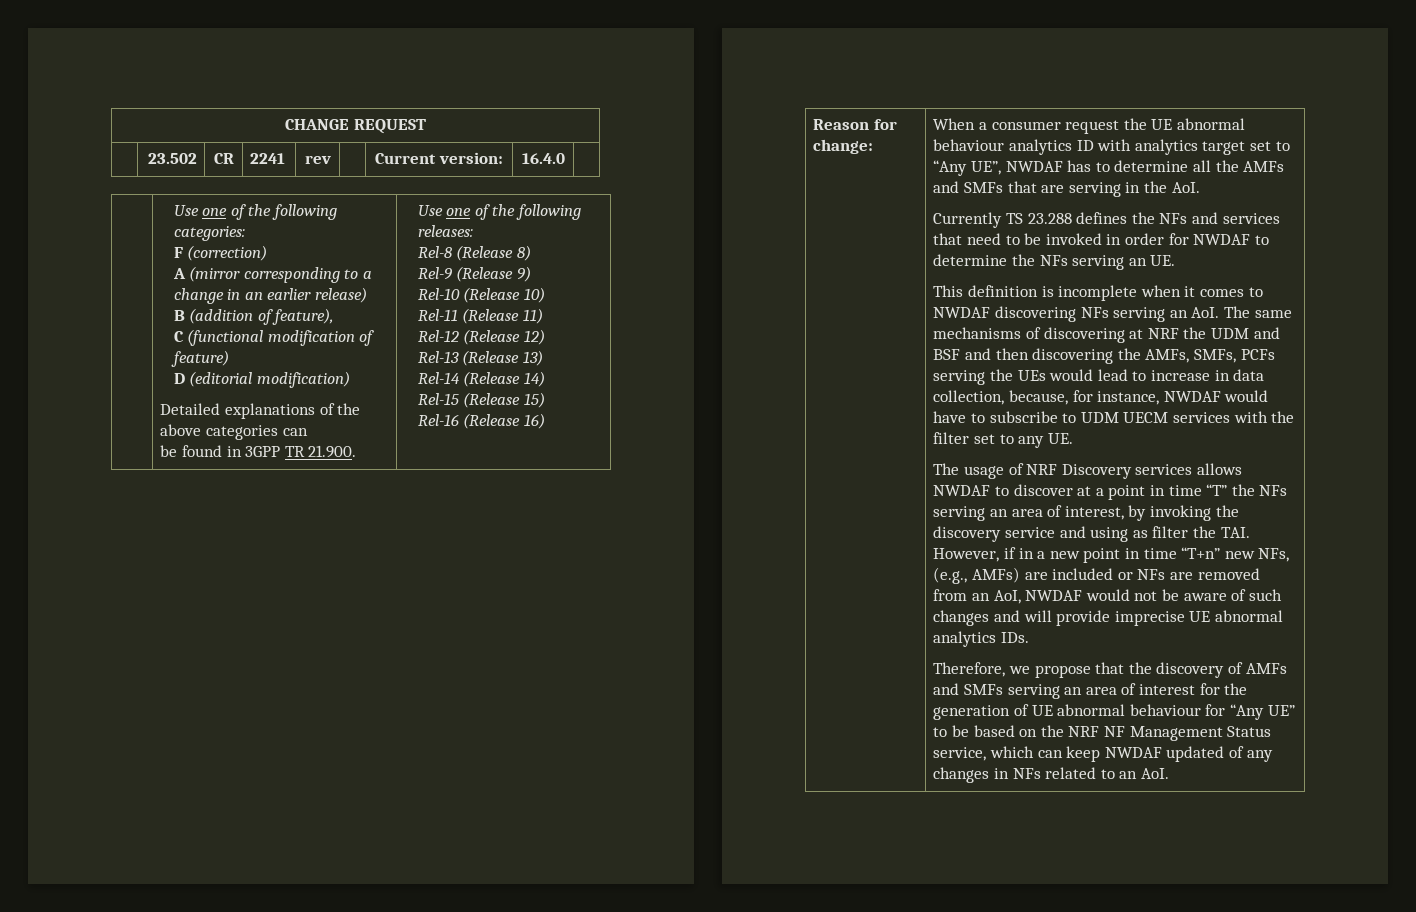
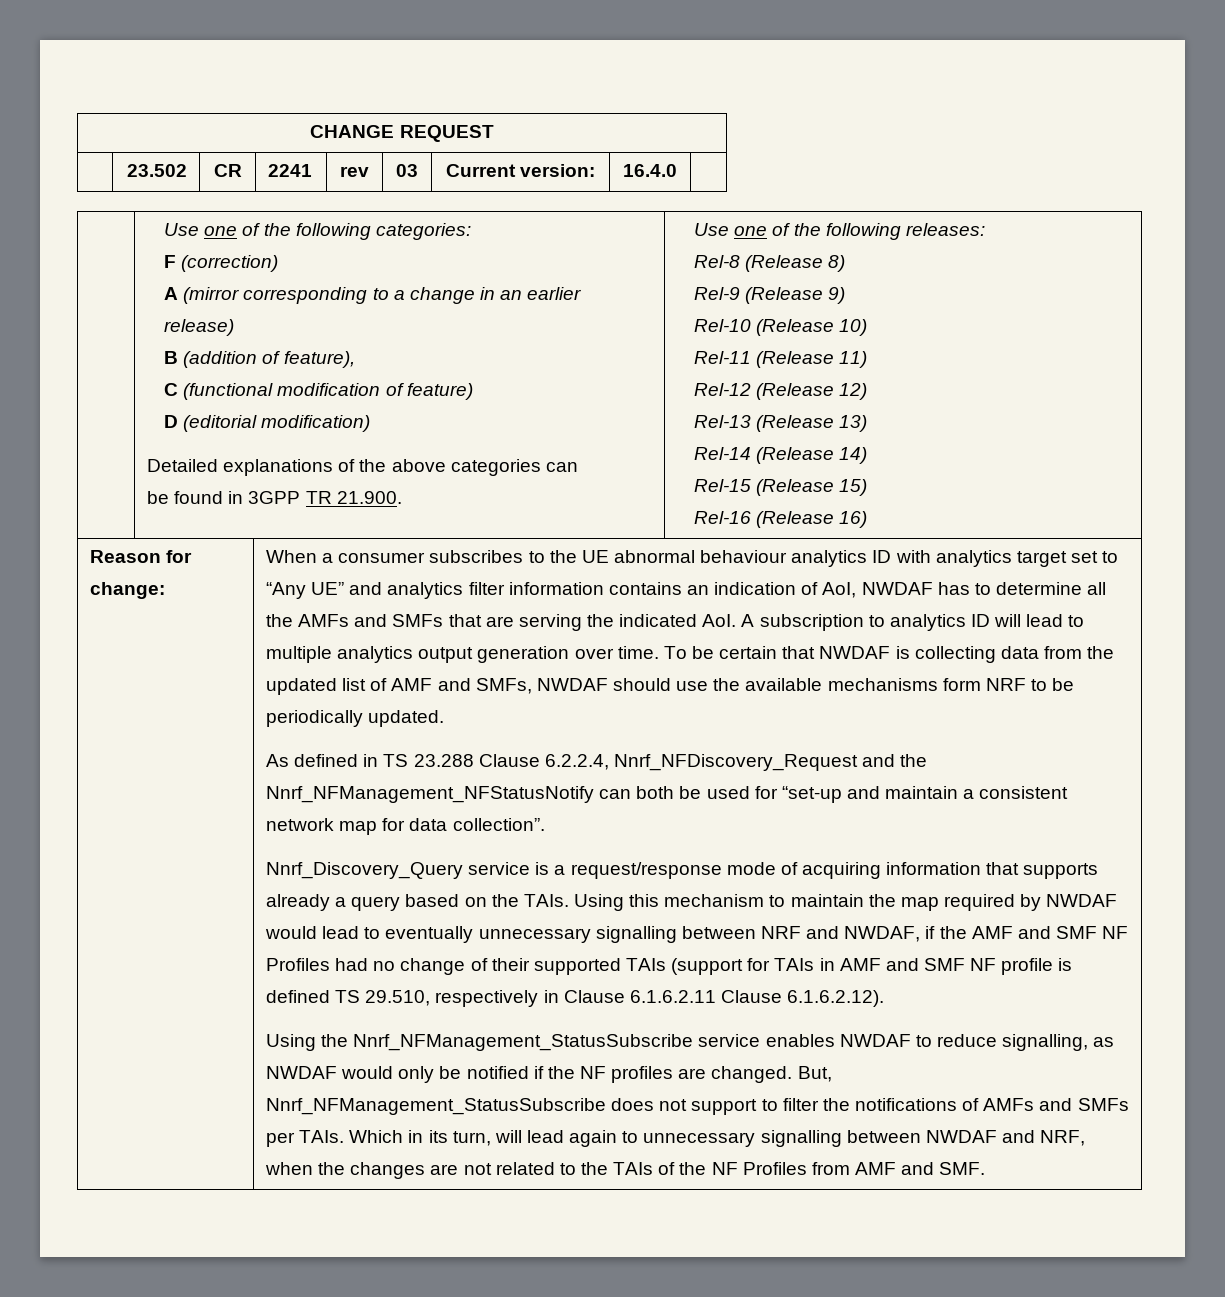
- | 23.502 | CR | 2241 | rev | | Current version: | 16.4.0 |
+ | 23.502 | CR | 2241 | rev | 03 | Current version: | 16.4.0 |
- When a consumer request the UE abnormal behaviour analytics ID with analytics target set to “Any UE”, NWDAF has to determine all the AMFs and SMFs that are serving in the AoI.
- Currently TS 23.288 defines the NFs and services that need to be invoked in order for NWDAF to determine the NFs serving an UE.
- This definition is incomplete when it comes to NWDAF discovering NFs serving an AoI. The same mechanisms of discovering at NRF the UDM and BSF and then discovering the AMFs, SMFs, PCFs serving the UEs would lead to increase in data collection, because, for instance, NWDAF would have to subscribe to UDM UECM services with the filter set to any UE.
- The usage of NRF Discovery services allows NWDAF to discover at a point in time “T” the NFs serving an area of interest, by invoking the discovery service and using as filter the TAI. However, if in a new point in time “T+n” new NFs, (e.g., AMFs) are included or NFs are removed from an AoI, NWDAF would not be aware of such changes and will provide imprecise UE abnormal analytics IDs.
- Therefore, we propose that the discovery of AMFs and SMFs serving an area of interest for the generation of UE abnormal behaviour for “Any UE” to be based on the NRF NF Management Status service, which can keep NWDAF updated of any changes in NFs related to an AoI.
+ When a consumer subscribes to the UE abnormal behaviour analytics ID with analytics target set to “Any UE” and analytics filter information contains an indication of AoI, NWDAF has to determine all the AMFs and SMFs that are serving the indicated AoI. A subscription to analytics ID will lead to multiple analytics output generation over time. To be certain that NWDAF is collecting data from the updated list of AMF and SMFs, NWDAF should use the available mechanisms form NRF to be periodically updated.
+ As defined in TS 23.288 Clause 6.2.2.4, Nnrf_NFDiscovery_Request and the Nnrf_NFManagement_NFStatusNotify can both be used for “set-up and maintain a consistent network map for data collection”.
+ Nnrf_Discovery_Query service is a request/response mode of acquiring information that supports already a query based on the TAIs. Using this mechanism to maintain the map required by NWDAF would lead to eventually unnecessary signalling between NRF and NWDAF, if the AMF and SMF NF Profiles had no change of their supported TAIs (support for TAIs in AMF and SMF NF profile is defined TS 29.510, respectively in Clause 6.1.6.2.11 Clause 6.1.6.2.12).
+ Using the Nnrf_NFManagement_StatusSubscribe service enables NWDAF to reduce signalling, as NWDAF would only be notified if the NF profiles are changed. But, Nnrf_NFManagement_StatusSubscribe does not support to filter the notifications of AMFs and SMFs per TAIs. Which in its turn, will lead again to unnecessary signalling between NWDAF and NRF, when the changes are not related to the TAIs of the NF Profiles from AMF and SMF.

